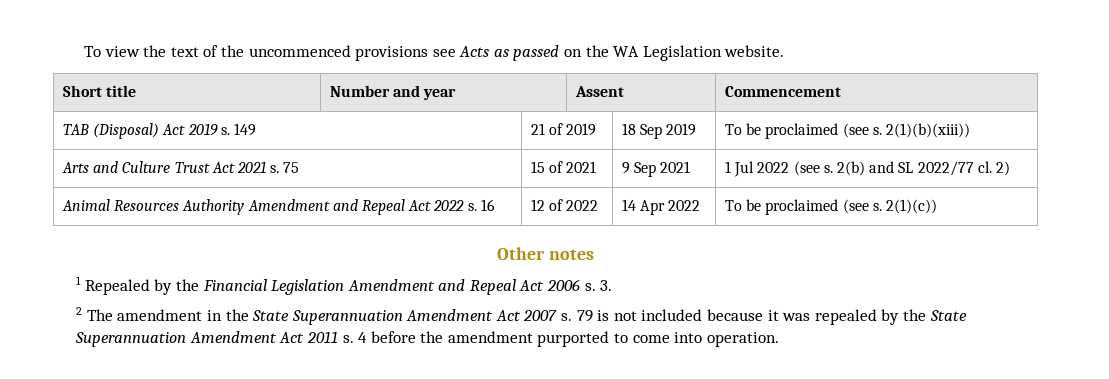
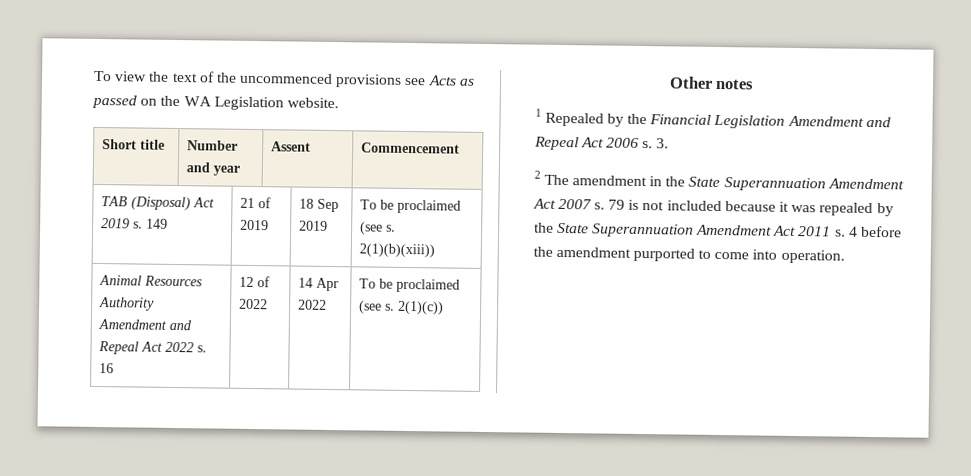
- Arts and Culture Trust Act 2021 s. 75 | 15 of 2021 | 9 Sep 2021 | 1 Jul 2022 (see s. 2(b) and SL 2022/77 cl. 2)

